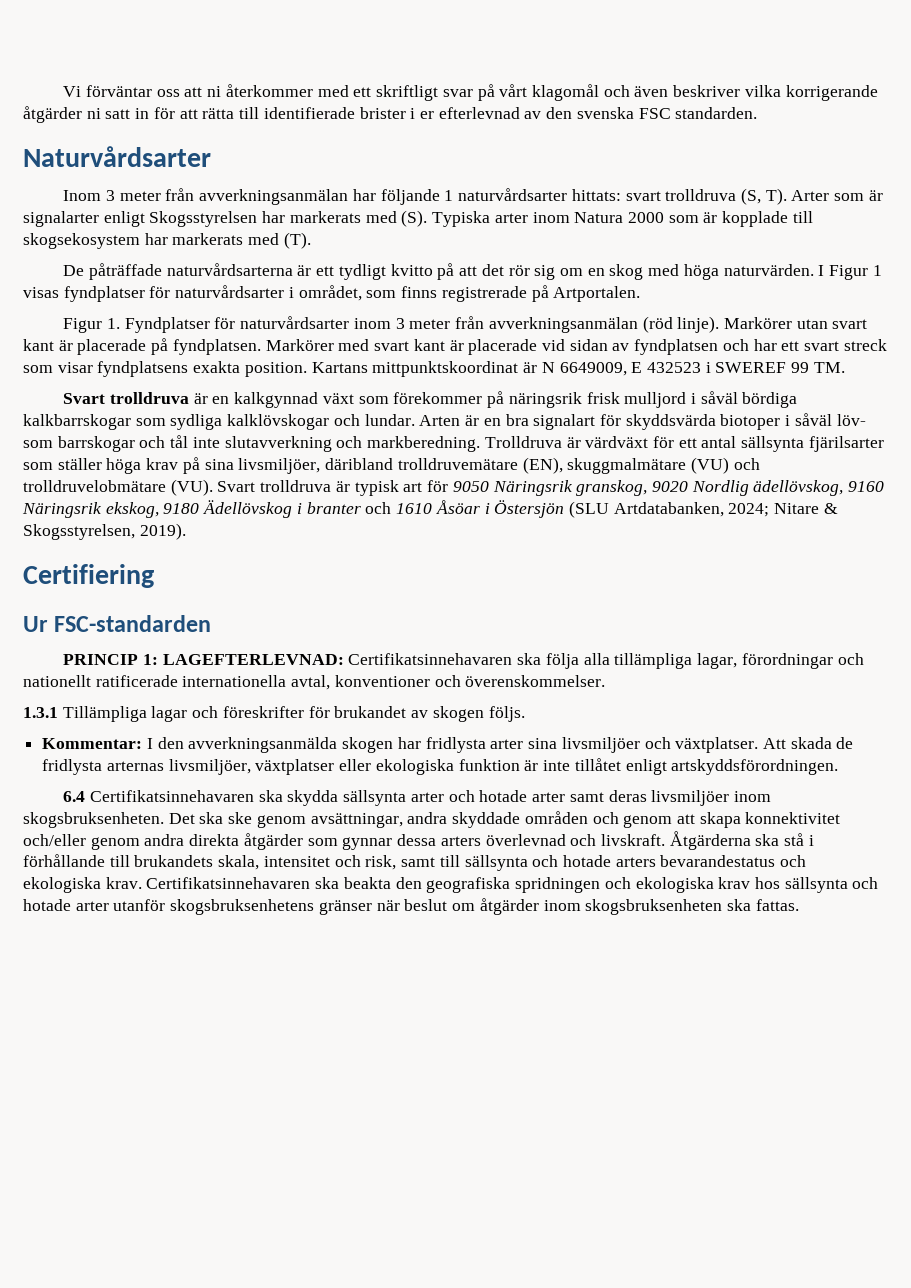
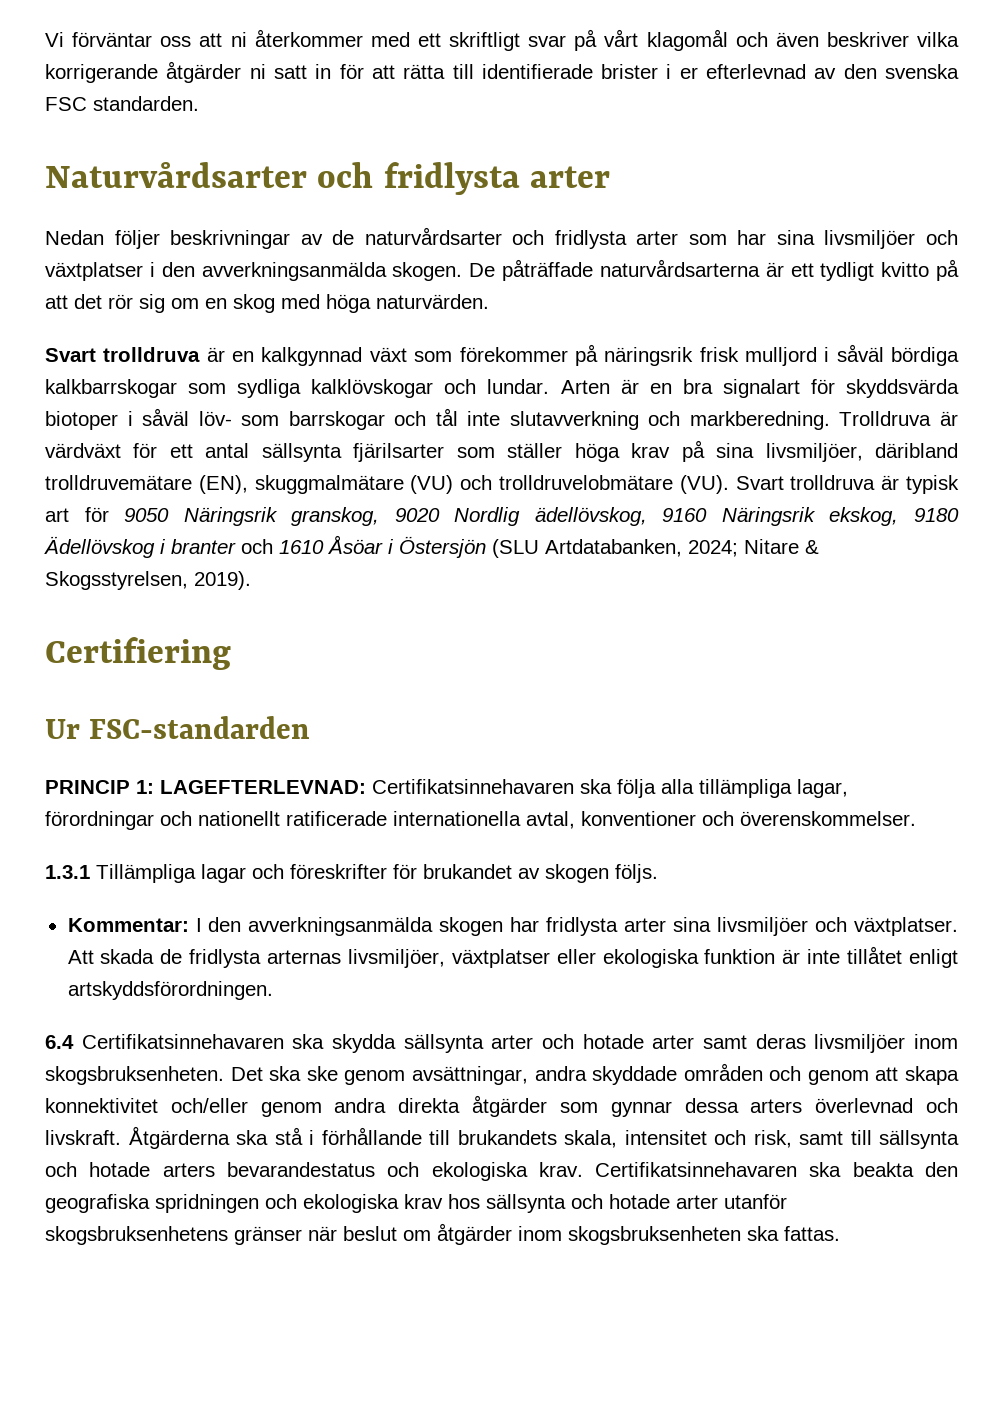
- Naturvårdsarter
- Inom 3 meter från avverkningsanmälan har följande 1 naturvårdsarter hittats: svart trolldruva (S, T). Arter som är signalarter enligt Skogsstyrelsen har markerats med (S). Typiska arter inom Natura 2000 som är kopplade till skogsekosystem har markerats med (T).
- De påträffade naturvårdsarterna är ett tydligt kvitto på att det rör sig om en skog med höga naturvärden. I Figur 1 visas fyndplatser för naturvårdsarter i området, som finns registrerade på Artportalen.
- Figur 1. Fyndplatser för naturvårdsarter inom 3 meter från avverkningsanmälan (röd linje). Markörer utan svart kant är placerade på fyndplatsen. Markörer med svart kant är placerade vid sidan av fyndplatsen och har ett svart streck som visar fyndplatsens exakta position. Kartans mittpunktskoordinat är N 6649009, E 432523 i SWEREF 99 TM.
+ Naturvårdsarter och fridlysta arter
+ Nedan följer beskrivningar av de naturvårdsarter och fridlysta arter som har sina livsmiljöer och växtplatser i den avverkningsanmälda skogen. De påträffade naturvårdsarterna är ett tydligt kvitto på att det rör sig om en skog med höga naturvärden.

